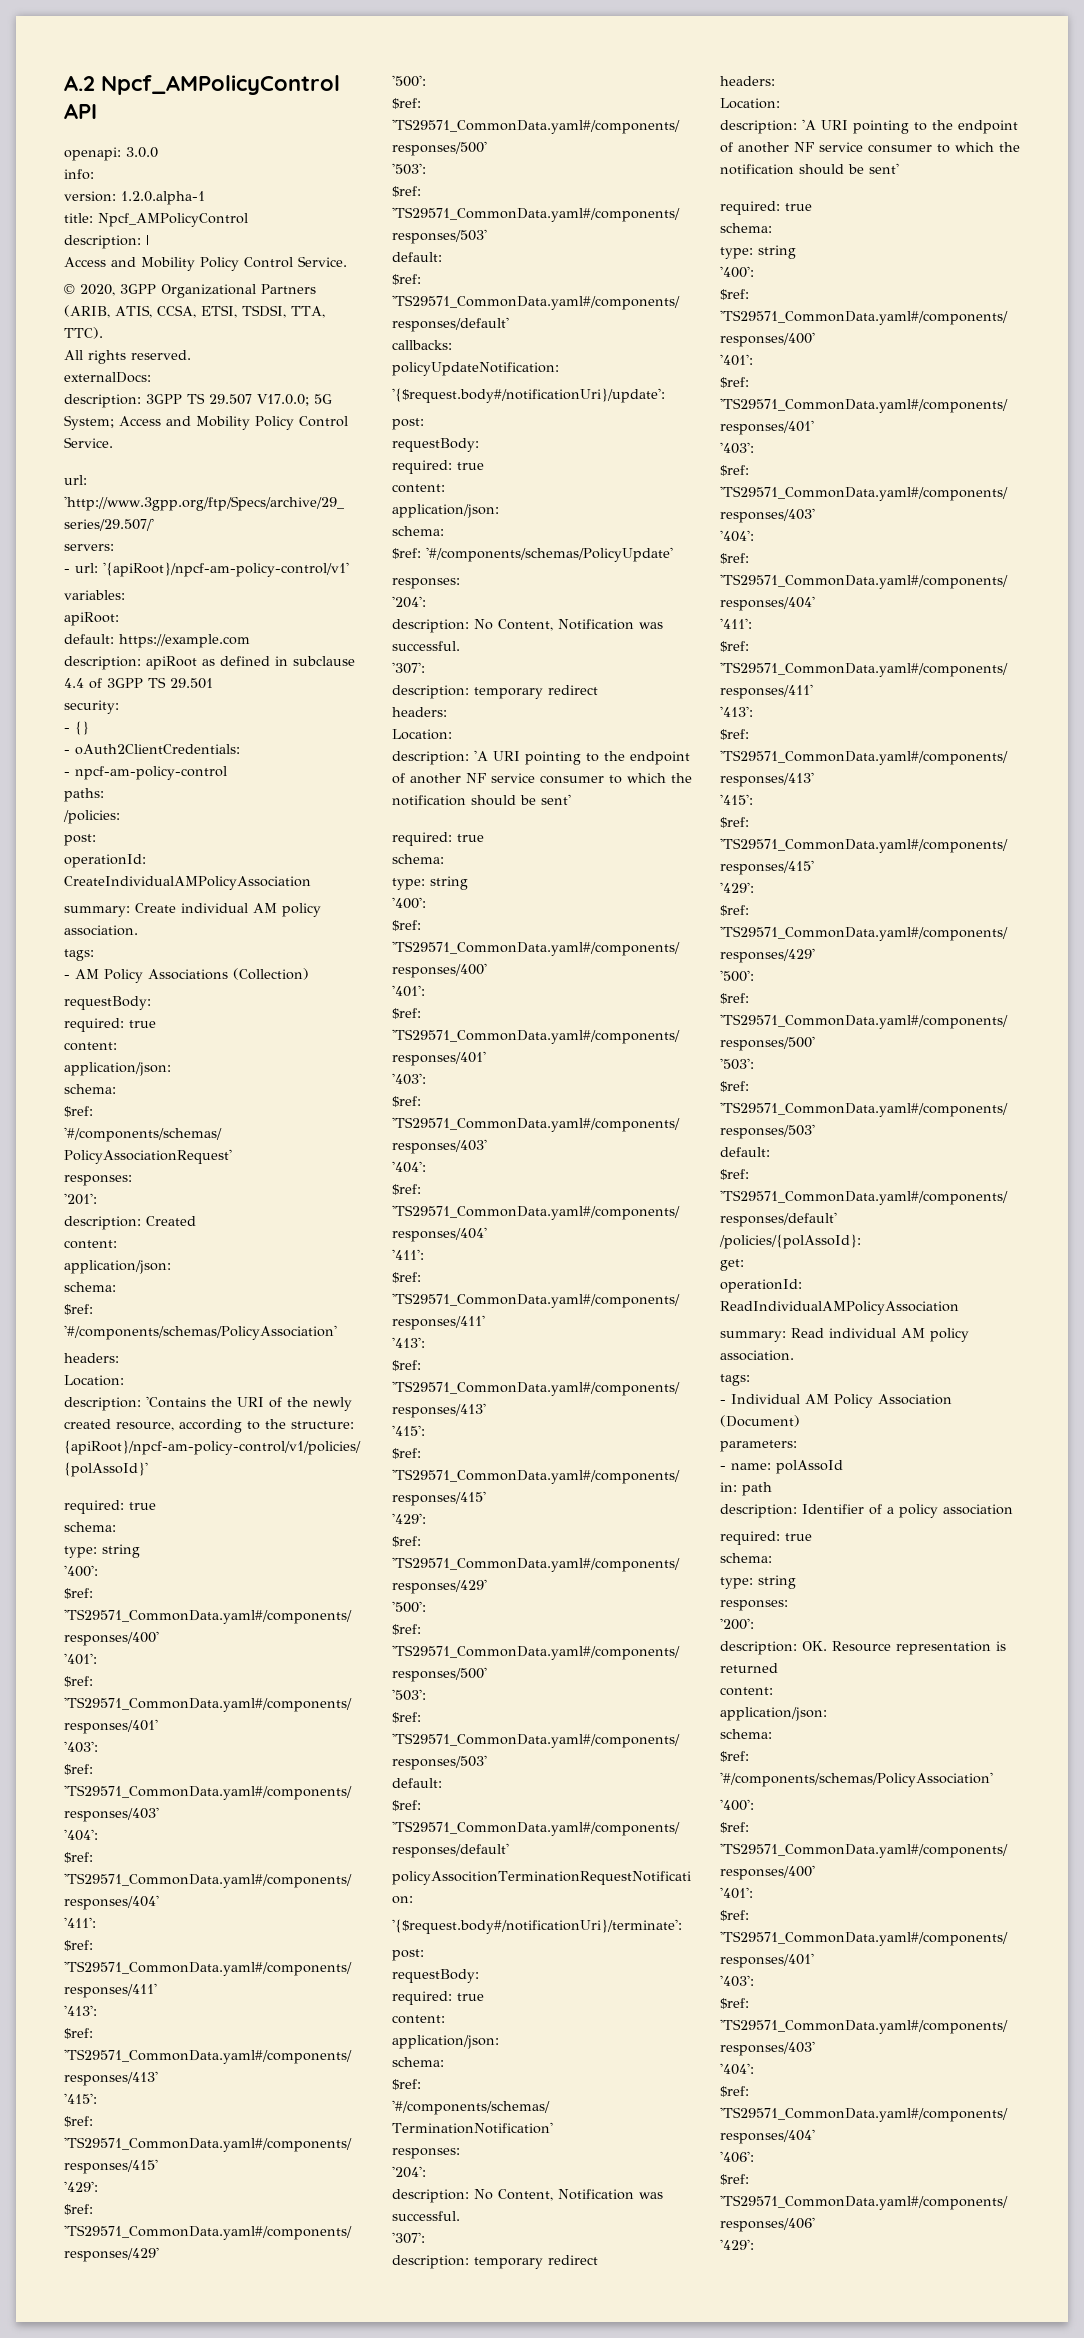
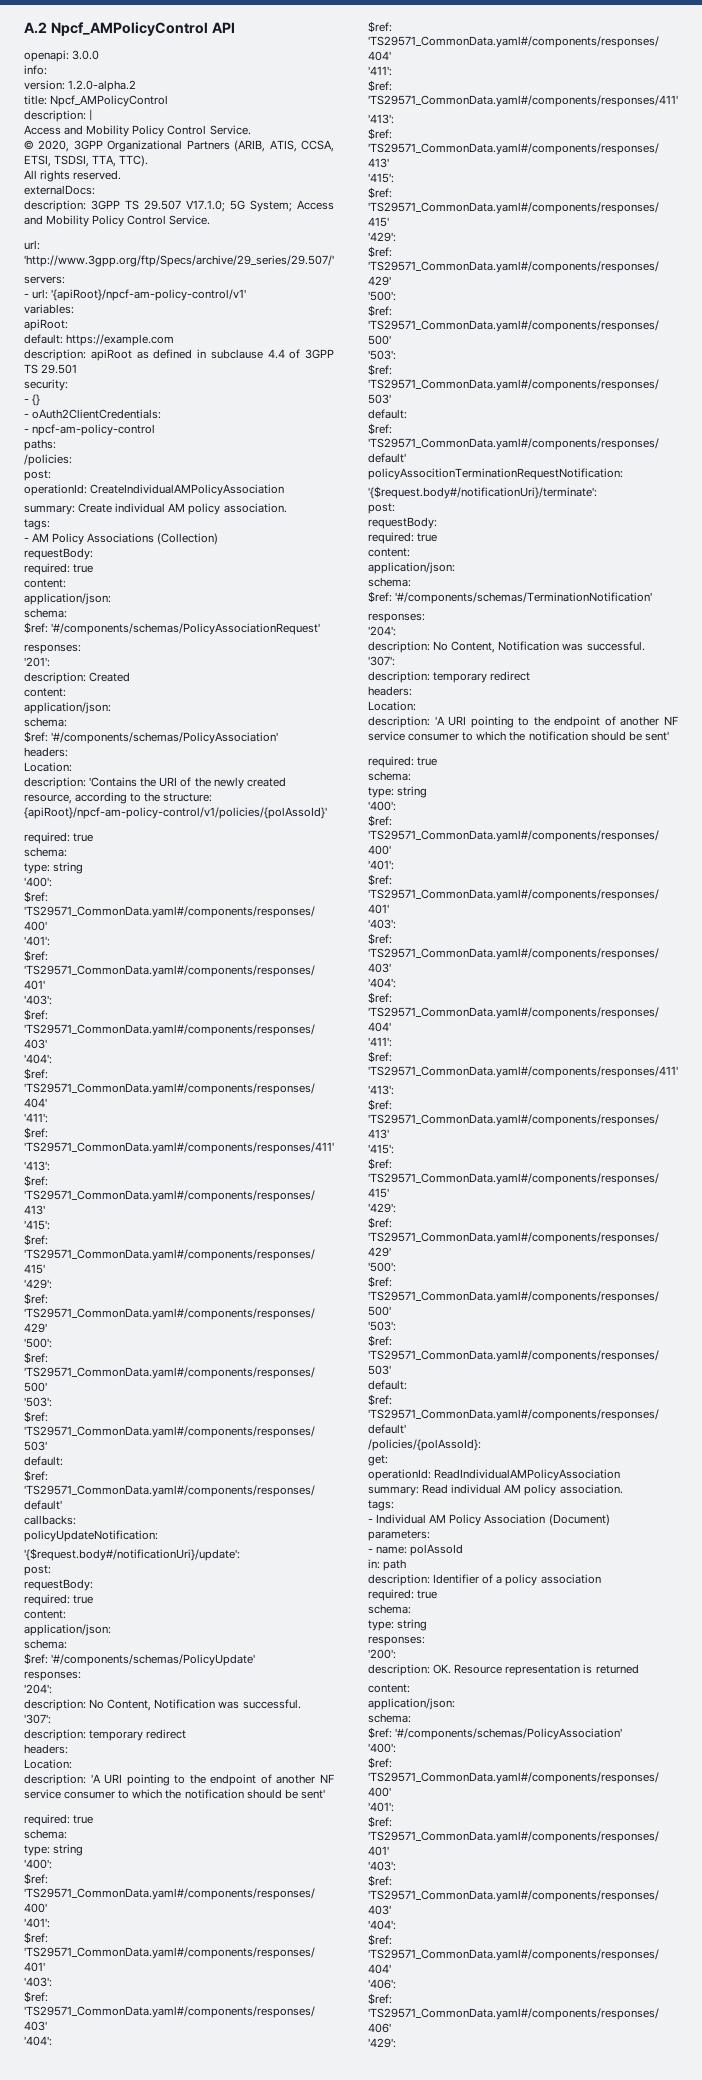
- version: 1.2.0.alpha-1
+ version: 1.2.0-alpha.2
- description: 3GPP TS 29.507 V17.0.0; 5G System; Access and Mobility Policy Control Service.
+ description: 3GPP TS 29.507 V17.1.0; 5G System; Access and Mobility Policy Control Service.

